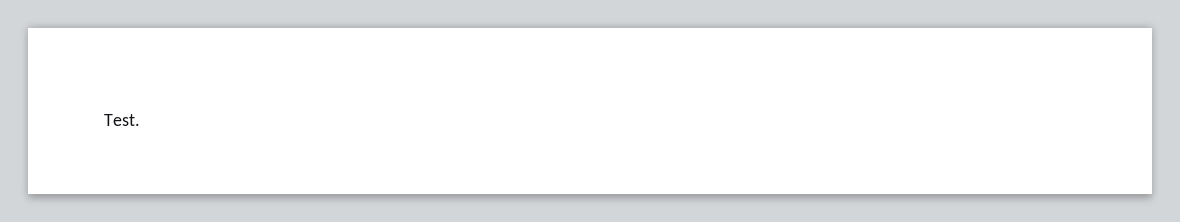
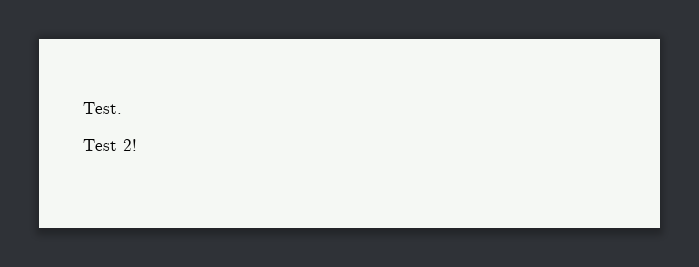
+ Test 2!

